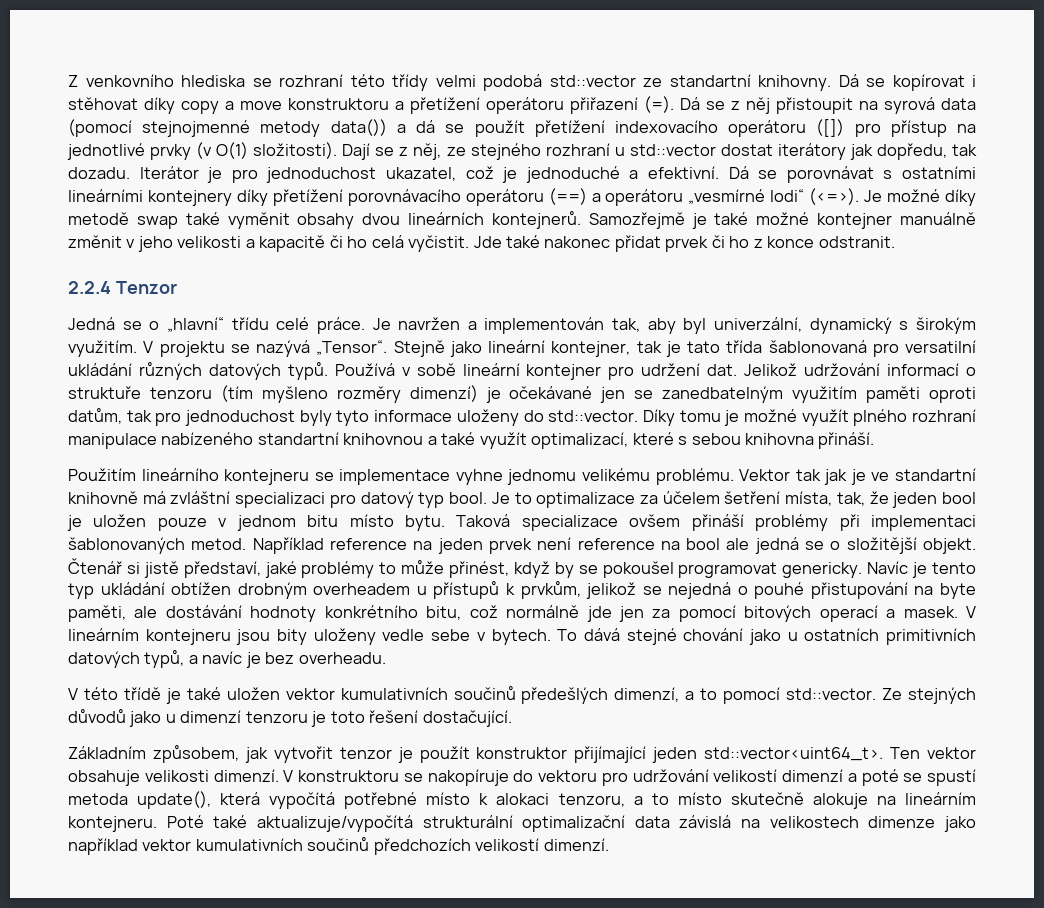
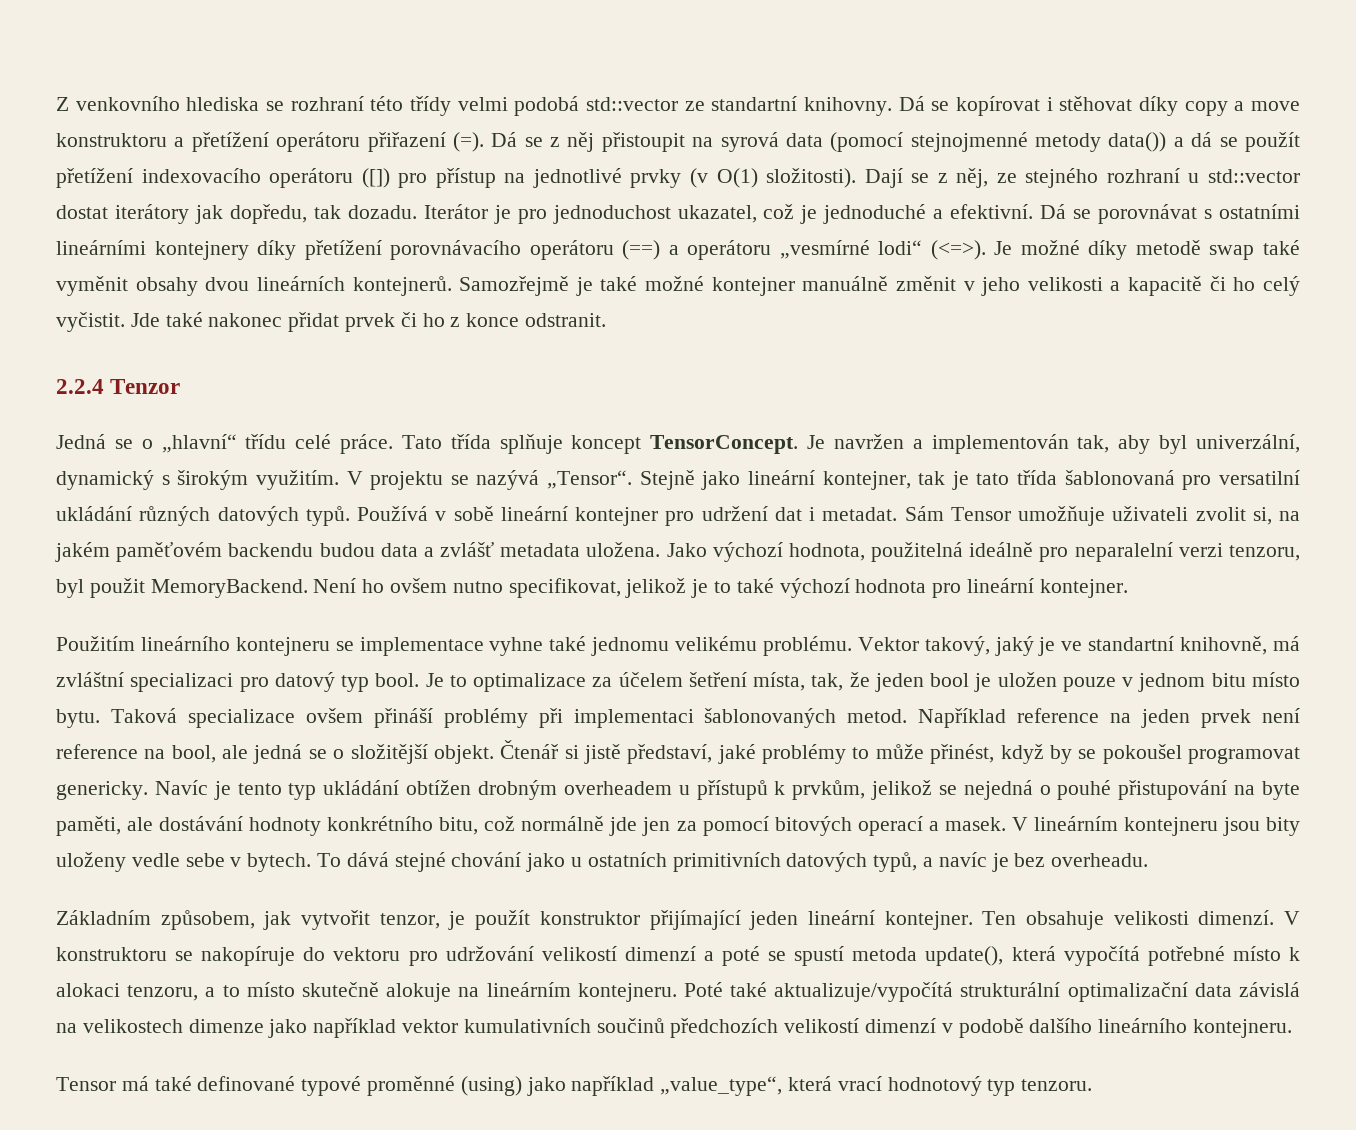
- Samozřejmě je také možné kontejner manuálně změnit v jeho velikosti a kapacitě či ho celá vyčistit.
+ Samozřejmě je také možné kontejner manuálně změnit v jeho velikosti a kapacitě či ho celý vyčistit.
+ Tato třída splňuje koncept TensorConcept.
- Používá v sobě lineární kontejner pro udržení dat. Jelikož udržování informací o struktuře tenzoru (tím myšleno rozměry dimenzí) je očekávané jen se zanedbatelným využitím paměti oproti datům, tak pro jednoduchost byly tyto informace uloženy do std::vector. Díky tomu je možné využít plného rozhraní manipulace nabízeného standartní knihovnou a také využít optimalizací, které s sebou knihovna přináší.
+ Používá v sobě lineární kontejner pro udržení dat i metadat. Sám Tensor umožňuje uživateli zvolit si, na jakém paměťovém backendu budou data a zvlášť metadata uložena. Jako výchozí hodnota, použitelná ideálně pro neparalelní verzi tenzoru, byl použit MemoryBackend. Není ho ovšem nutno specifikovat, jelikož je to také výchozí hodnota pro lineární kontejner.
- Použitím lineárního kontejneru se implementace vyhne jednomu velikému problému.
+ Použitím lineárního kontejneru se implementace vyhne také jednomu velikému problému.
- Vektor tak jak je ve standartní knihovně má zvláštní specializaci pro datový typ bool.
+ Vektor takový, jaký je ve standartní knihovně, má zvláštní specializaci pro datový typ bool.
- Například reference na jeden prvek není reference na bool ale jedná se o složitější objekt.
+ Například reference na jeden prvek není reference na bool, ale jedná se o složitější objekt.
- V této třídě je také uložen vektor kumulativních součinů předešlých dimenzí, a to pomocí std::vector. Ze stejných důvodů jako u dimenzí tenzoru je toto řešení dostačující.
- Základním způsobem, jak vytvořit tenzor je použít konstruktor přijímající jeden std::vector<uint64_t>. Ten vektor obsahuje velikosti dimenzí.
+ Základním způsobem, jak vytvořit tenzor, je použít konstruktor přijímající jeden lineární kontejner. Ten obsahuje velikosti dimenzí.
- Poté také aktualizuje/vypočítá strukturální optimalizační data závislá na velikostech dimenze jako například vektor kumulativních součinů předchozích velikostí dimenzí.
+ Poté také aktualizuje/vypočítá strukturální optimalizační data závislá na velikostech dimenze jako například vektor kumulativních součinů předchozích velikostí dimenzí v podobě dalšího lineárního kontejneru.
+ Tensor má také definované typové proměnné (using) jako například „value_type“, která vrací hodnotový typ tenzoru.

